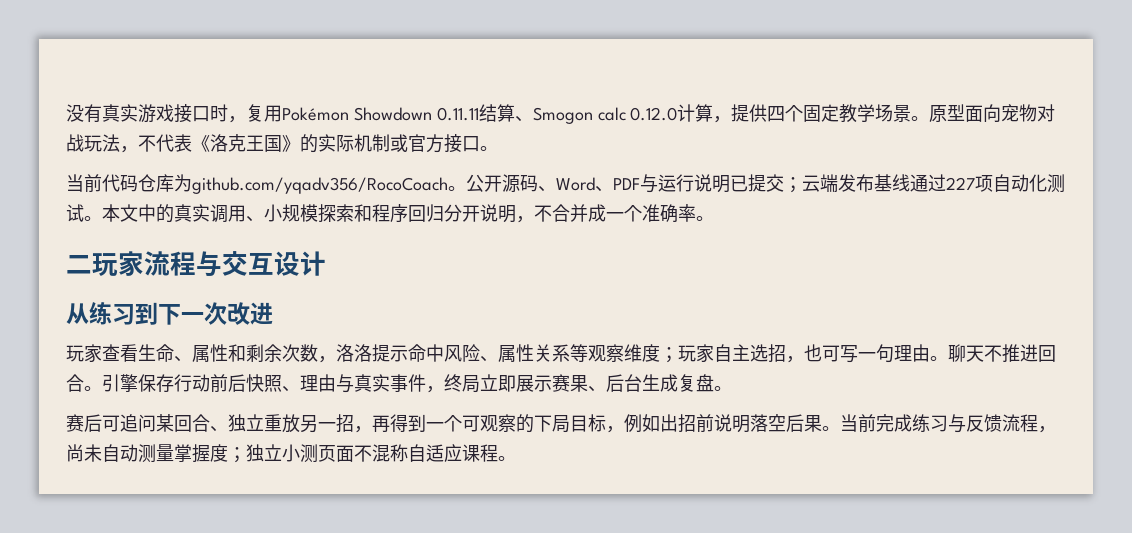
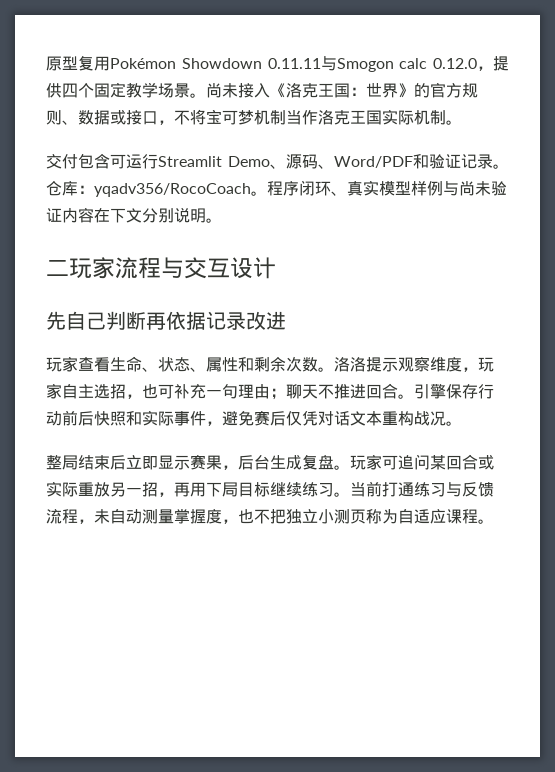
- 没有真实游戏接口时，复用Pokémon Showdown 0.11.11结算、Smogon calc 0.12.0计算，提供四个固定教学场景。
+ 原型复用Pokémon Showdown 0.11.11与Smogon calc 0.12.0，提供四个固定教学场景。
- 原型面向宠物对战玩法，不代表《洛克王国》的实际机制或官方接口。
- 当前代码仓库为github.com/yqadv356/RocoCoach。公开源码、Word、PDF与运行说明已提交；云端发布基线通过227项自动化测试。本文中的真实调用、小规模探索和程序回归分开说明，不合并成一个准确率。
+ 尚未接入《洛克王国：世界》的官方规则、数据或接口，不将宝可梦机制当作洛克王国实际机制。
+ 交付包含可运行Streamlit Demo、源码、Word/PDF和验证记录。仓库：yqadv356/RocoCoach。程序闭环、真实模型样例与尚未验证内容在下文分别说明。
- 从练习到下一次改进
+ 先自己判断再依据记录改进
- 玩家查看生命、属性和剩余次数，洛洛提示命中风险、属性关系等观察维度；玩家自主选招，也可写一句理由。聊天不推进回合。
+ 玩家查看生命、状态、属性和剩余次数。洛洛提示观察维度，玩家自主选招，也可补充一句理由；聊天不推进回合。
- 引擎保存行动前后快照、理由与真实事件，终局立即展示赛果、后台生成复盘。
- 赛后可追问某回合、独立重放另一招，再得到一个可观察的下局目标，例如出招前说明落空后果。当前完成练习与反馈流程，尚未自动测量掌握度；独立小测页面不混称自适应课程。
+ 引擎保存行动前后快照和实际事件，避免赛后仅凭对话文本重构战况。
+ 整局结束后立即显示赛果，后台生成复盘。玩家可追问某回合或实际重放另一招，再用下局目标继续练习。当前打通练习与反馈流程，未自动测量掌握度，也不把独立小测页称为自适应课程。

